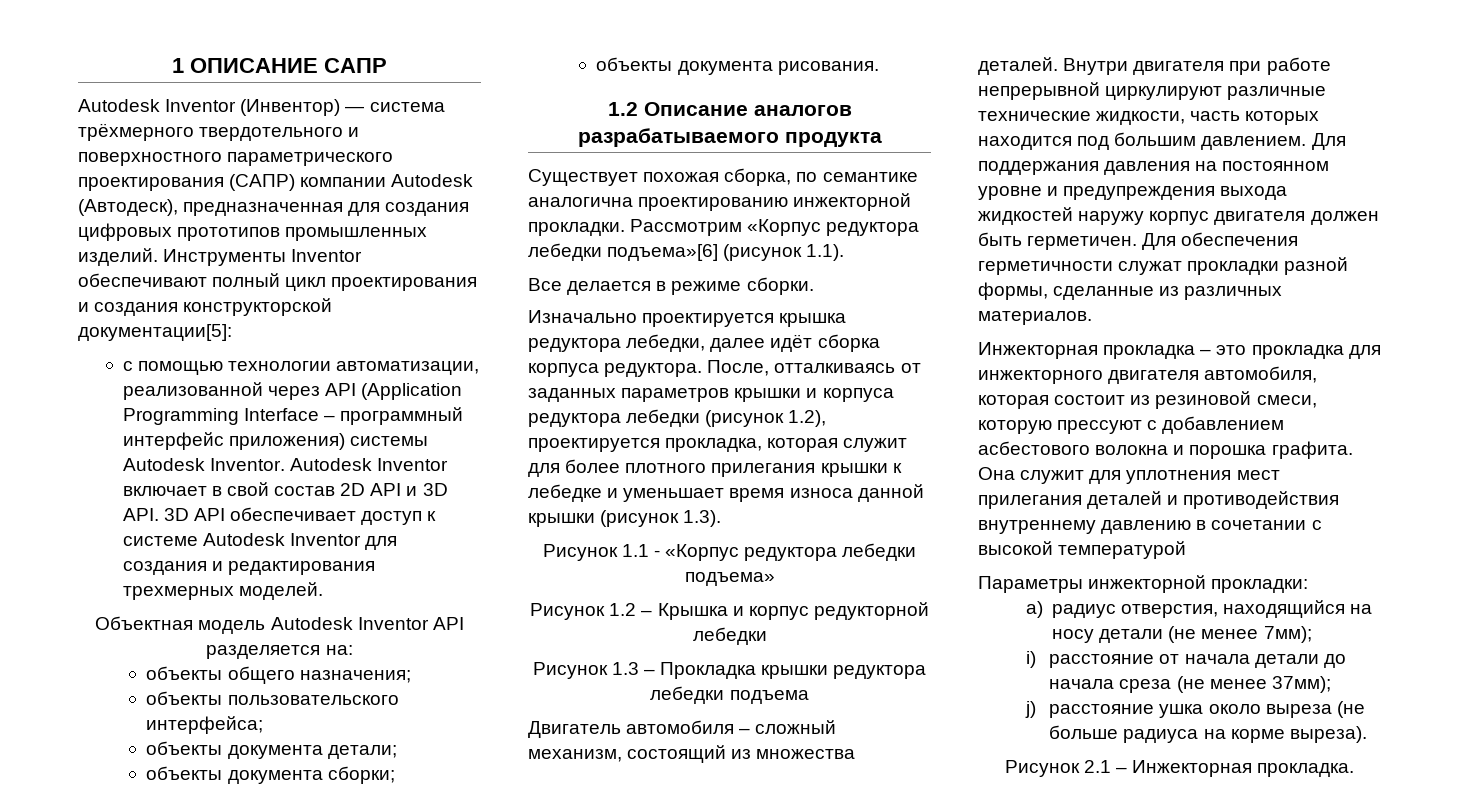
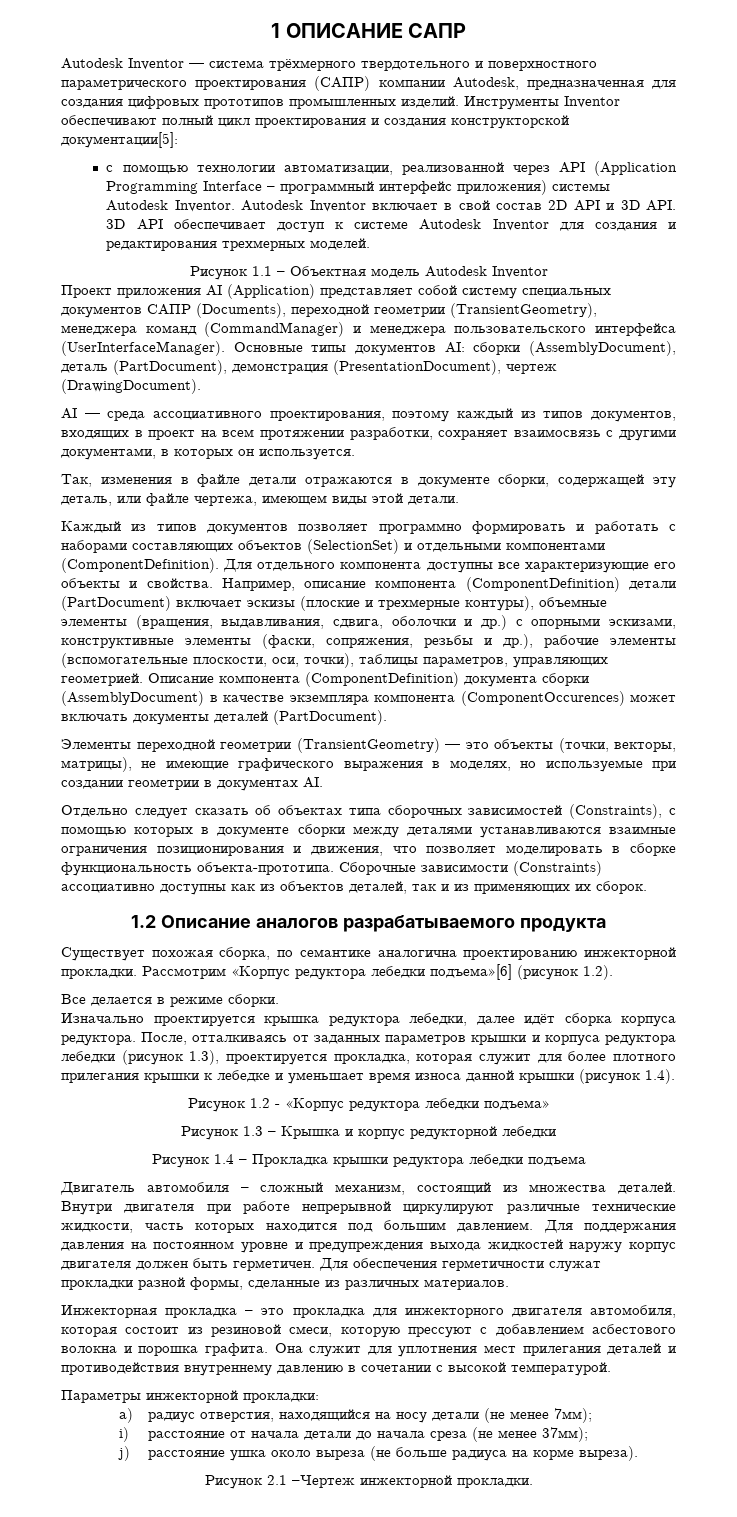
- Autodesk Inventor (Инвентор) — система трёхмерного твердотельного и поверхностного параметрического проектирования (САПР) компании Autodesk (Автодеск), предназначенная для создания цифровых прототипов промышленных изделий.
+ Autodesk Inventor — система трёхмерного твердотельного и поверхностного параметрического проектирования (САПР) компании Autodesk, предназначенная для создания цифровых прототипов промышленных изделий.
- Объектная модель Autodesk Inventor API разделяется на:
- объекты общего назначения;
- объекты пользовательского интерфейса;
- объекты документа детали;
- объекты документа сборки;
- объекты документа рисования.
+ Рисунок 1.1 – Объектная модель Autodesk Inventor
+ Проект приложения AI (Application) представляет собой систему специальных документов САПР (Documents), переходной геометрии (TransientGeometry), менеджера команд (CommandManager) и менеджера пользовательского интерфейса (UserInterfaceManager). Основные типы документов AI: сборки (AssemblyDocument), деталь (PartDocument), демонстрация (PresentationDocument), чертеж (DrawingDocument).
+ AI — среда ассоциативного проектирования, поэтому каждый из типов документов, входящих в проект на всем протяжении разработки, сохраняет взаимосвязь с другими документами, в которых он используется.
+ Так, изменения в файле детали отражаются в документе сборки, содержащей эту деталь, или файле чертежа, имеющем виды этой детали.
+ Каждый из типов документов позволяет программно формировать и работать с наборами составляющих объектов (SelectionSet) и отдельными компонентами (ComponentDefinition). Для отдельного компонента доступны все характеризующие его объекты и свойства. Например, описание компонента (ComponentDefinition) детали (PartDocument) включает эскизы (плоские и трехмерные контуры), объемные элементы (вращения, выдавливания, сдвига, оболочки и др.) с опорными эскизами, конструктивные элементы (фаски, сопряжения, резьбы и др.), рабочие элементы (вспомогательные плоскости, оси, точки), таблицы параметров, управляющих геометрией. Описание компонента (ComponentDefinition) документа сборки (AssemblyDocument) в качестве экземпляра компонента (ComponentOccurences) может включать документы деталей (PartDocument).
+ Элементы переходной геометрии (TransientGeometry) — это объекты (точки, векторы, матрицы), не имеющие графического выражения в моделях, но используемые при создании геометрии в документах AI.
+ Отдельно следует сказать об объектах типа сборочных зависимостей (Constraints), с помощью которых в документе сборки между деталями устанавливаются взаимные ограничения позиционирования и движения, что позволяет моделировать в сборке функциональность объекта-прототипа. Сборочные зависимости (Constraints) ассоциативно доступны как из объектов деталей, так и из применяющих их сборок.
- Рассмотрим «Корпус редуктора лебедки подъема»[6] (рисунок 1.1).
+ Рассмотрим «Корпус редуктора лебедки подъема»[6] (рисунок 1.2).
- После, отталкиваясь от заданных параметров крышки и корпуса редуктора лебедки (рисунок 1.2), проектируется прокладка, которая служит для более плотного прилегания крышки к лебедке и уменьшает время износа данной крышки (рисунок 1.3).
- Рисунок 1.1 - «Корпус редуктора лебедки подъема»
+ После, отталкиваясь от заданных параметров крышки и корпуса редуктора лебедки (рисунок 1.3), проектируется прокладка, которая служит для более плотного прилегания крышки к лебедке и уменьшает время износа данной крышки (рисунок 1.4).
+ Рисунок 1.2 - «Корпус редуктора лебедки подъема»
- Рисунок 1.2 – Крышка и корпус редукторной лебедки
+ Рисунок 1.3 – Крышка и корпус редукторной лебедки
- Рисунок 1.3 – Прокладка крышки редуктора лебедки подъема
+ Рисунок 1.4 – Прокладка крышки редуктора лебедки подъема
- Она служит для уплотнения мест прилегания деталей и противодействия внутреннему давлению в сочетании с высокой температурой
+ Она служит для уплотнения мест прилегания деталей и противодействия внутреннему давлению в сочетании с высокой температурой.
- Рисунок 2.1 – Инжекторная прокладка.
+ Рисунок 2.1 –Чертеж инжекторной прокладки.

